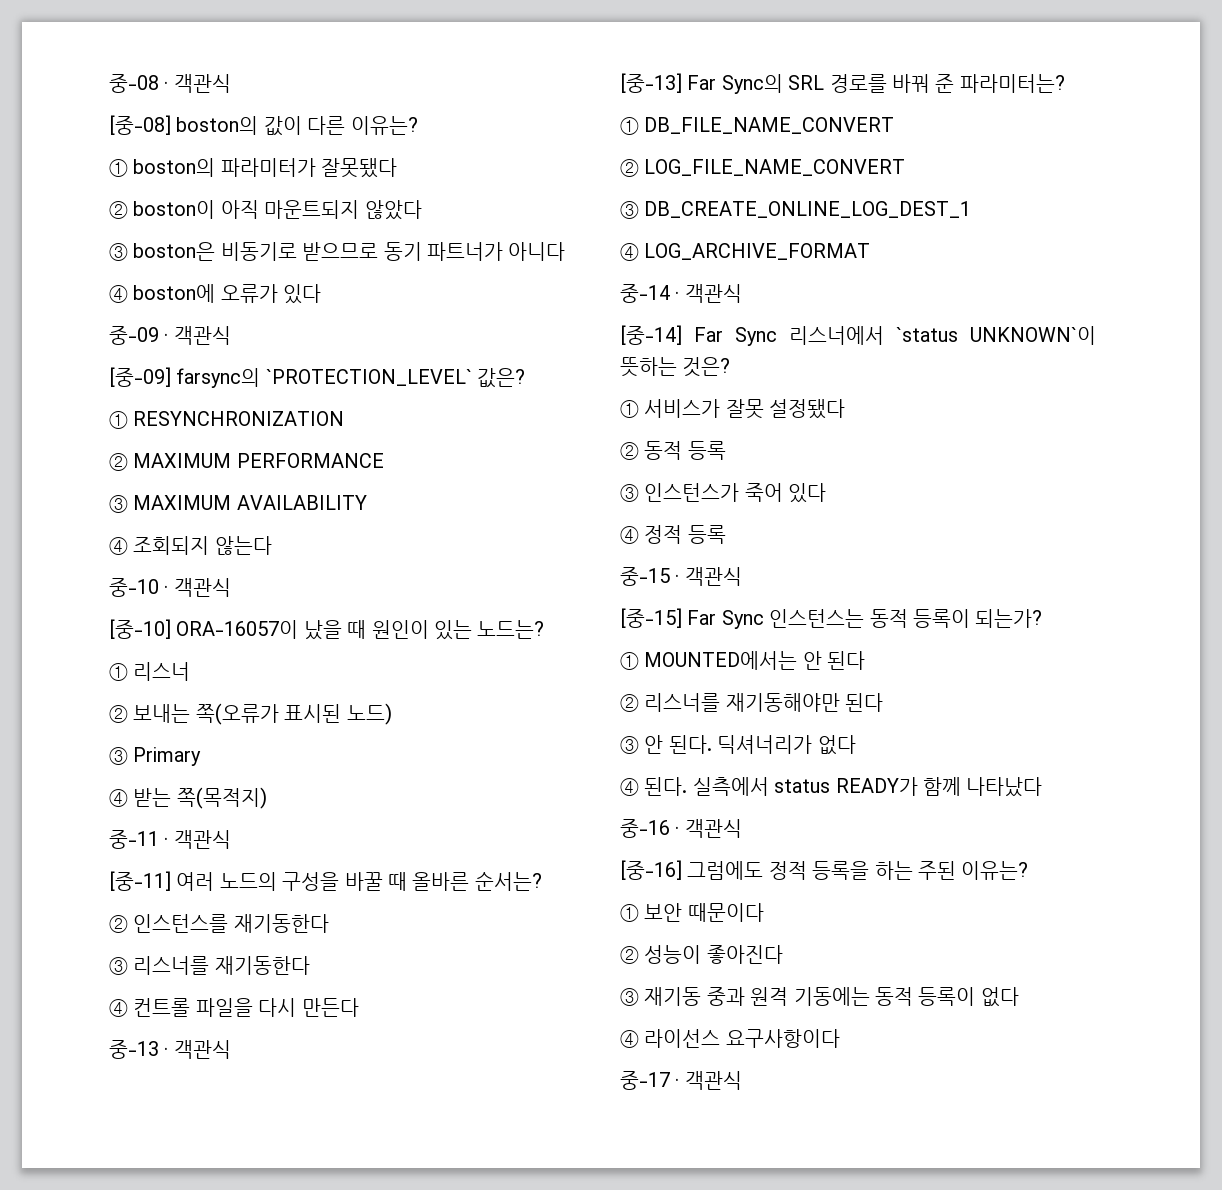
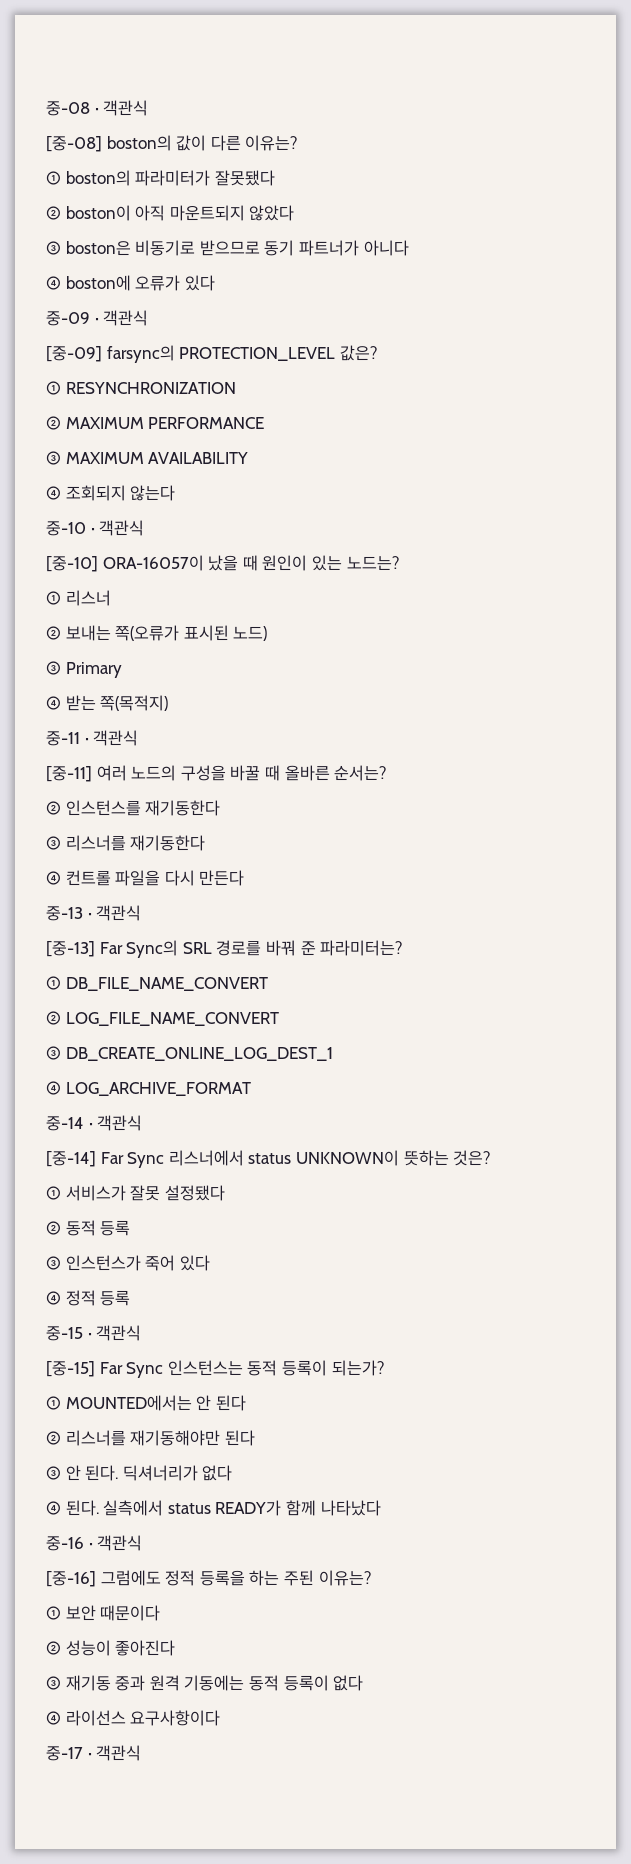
- [중-09] farsync의 `PROTECTION_LEVEL` 값은?
+ [중-09] farsync의 PROTECTION_LEVEL 값은?
- [중-14] Far Sync 리스너에서 `status UNKNOWN`이 뜻하는 것은?
+ [중-14] Far Sync 리스너에서 status UNKNOWN이 뜻하는 것은?

